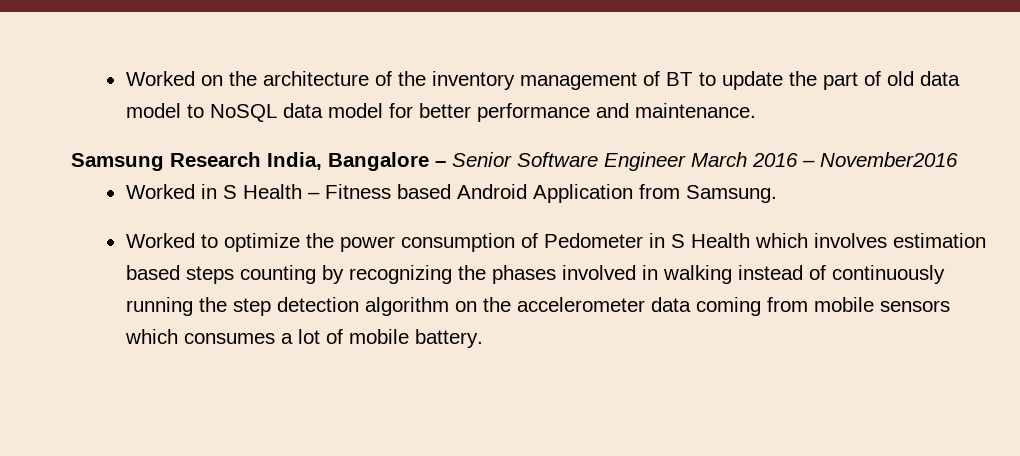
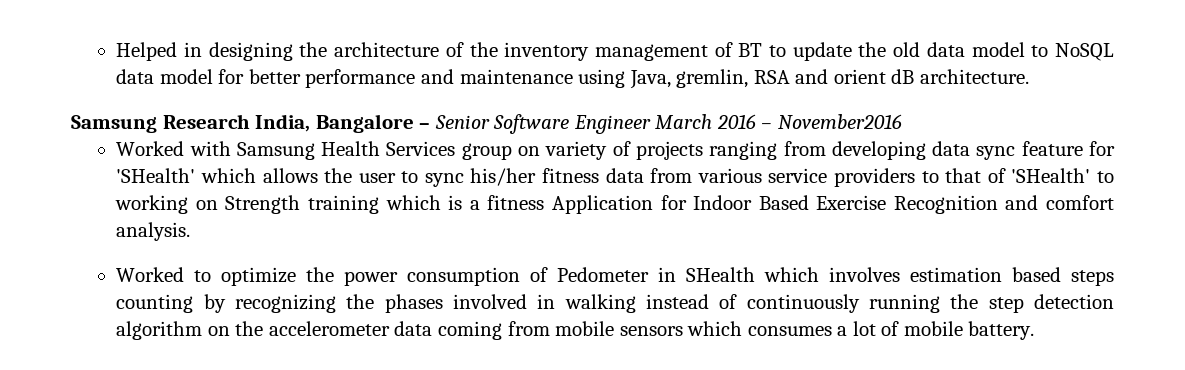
- Worked on the architecture of the inventory management of BT to update the part of old data model to NoSQL data model for better performance and maintenance.
+ Helped in designing the architecture of the inventory management of BT to update the old data model to NoSQL data model for better performance and maintenance using Java, gremlin, RSA and orient dB architecture.
- Worked in S Health – Fitness based Android Application from Samsung.
+ Worked with Samsung Health Services group on variety of projects ranging from developing data sync feature for 'SHealth' which allows the user to sync his/her fitness data from various service providers to that of 'SHealth' to working on Strength training which is a fitness Application for Indoor Based Exercise Recognition and comfort analysis.
- Worked to optimize the power consumption of Pedometer in S Health which involves estimation based steps counting by recognizing the phases involved in walking instead of continuously running the step detection algorithm on the accelerometer data coming from mobile sensors which consumes a lot of mobile battery.
+ Worked to optimize the power consumption of Pedometer in SHealth which involves estimation based steps counting by recognizing the phases involved in walking instead of continuously running the step detection algorithm on the accelerometer data coming from mobile sensors which consumes a lot of mobile battery.

